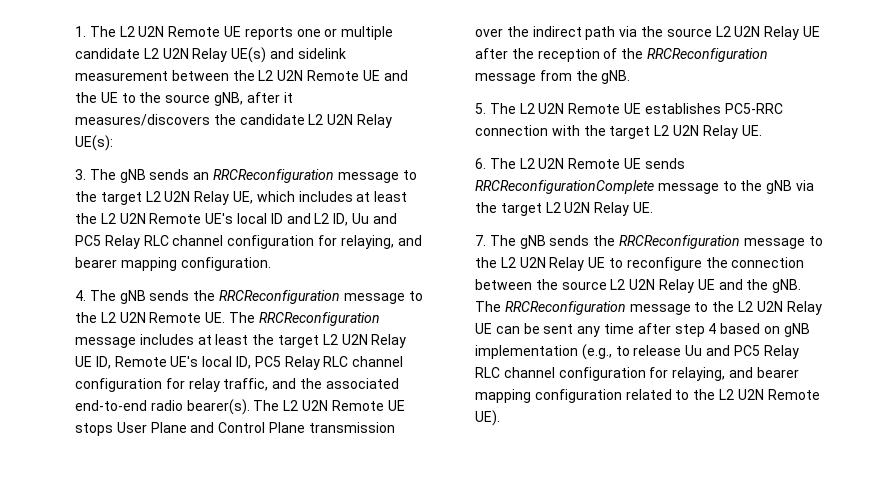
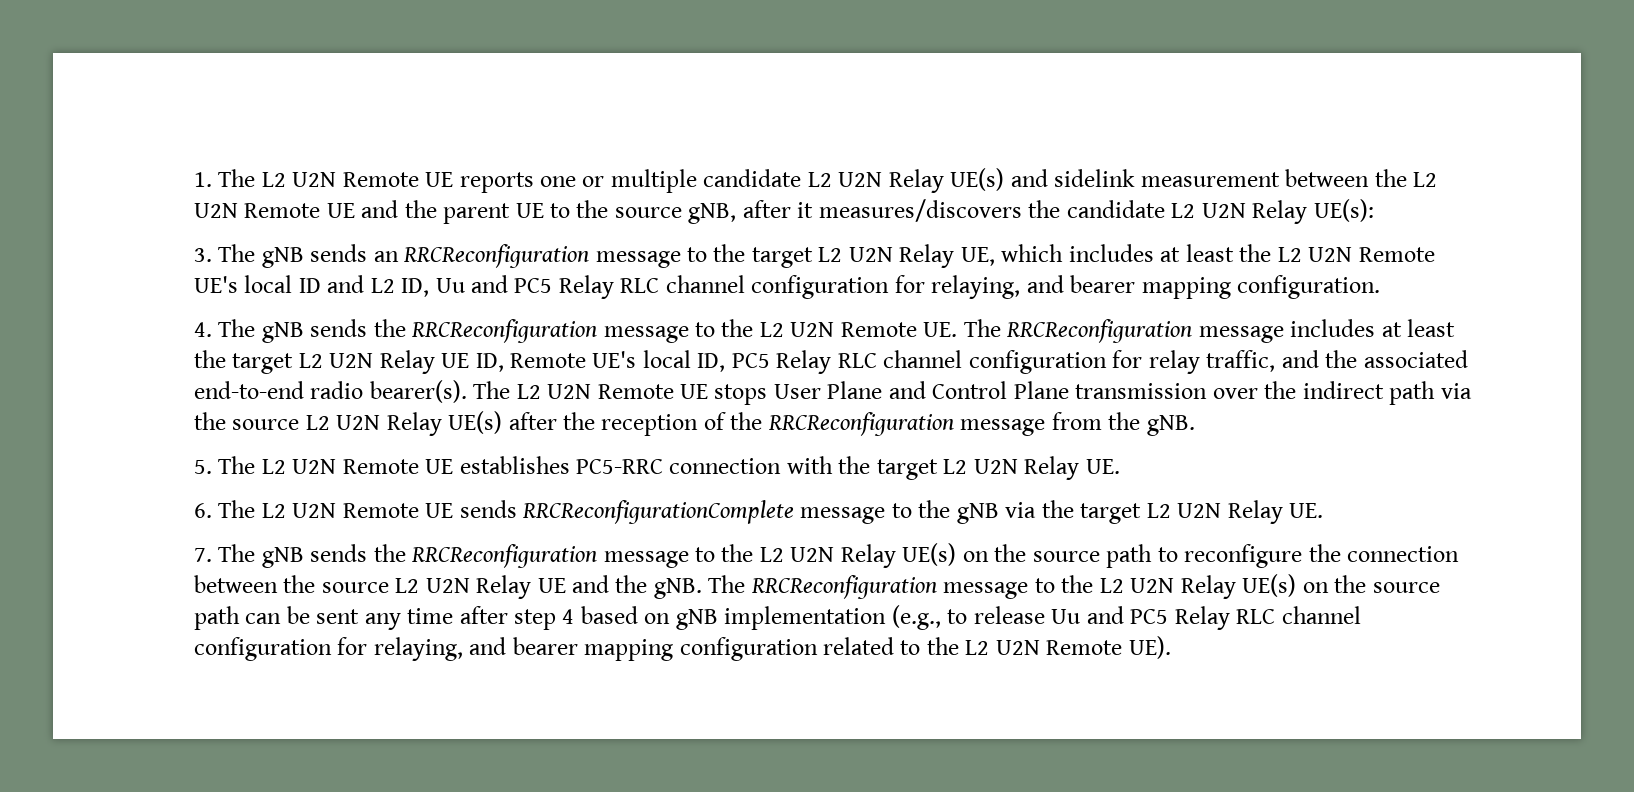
- 1. The L2 U2N Remote UE reports one or multiple candidate L2 U2N Relay UE(s) and sidelink measurement between the L2 U2N Remote UE and the UE to the source gNB, after it measures/discovers the candidate L2 U2N Relay UE(s):
+ 1. The L2 U2N Remote UE reports one or multiple candidate L2 U2N Relay UE(s) and sidelink measurement between the L2 U2N Remote UE and the parent UE to the source gNB, after it measures/discovers the candidate L2 U2N Relay UE(s):
- The L2 U2N Remote UE stops User Plane and Control Plane transmission over the indirect path via the source L2 U2N Relay UE after the reception of the RRCReconfiguration message from the gNB.
+ The L2 U2N Remote UE stops User Plane and Control Plane transmission over the indirect path via the source L2 U2N Relay UE(s) after the reception of the RRCReconfiguration message from the gNB.
- 7. The gNB sends the RRCReconfiguration message to the L2 U2N Relay UE to reconfigure the connection between the source L2 U2N Relay UE and the gNB.
+ 7. The gNB sends the RRCReconfiguration message to the L2 U2N Relay UE(s) on the source path to reconfigure the connection between the source L2 U2N Relay UE and the gNB.
- The RRCReconfiguration message to the L2 U2N Relay UE can be sent any time after step 4 based on gNB implementation (e.g., to release Uu and PC5 Relay RLC channel configuration for relaying, and bearer mapping configuration related to the L2 U2N Remote UE).
+ The RRCReconfiguration message to the L2 U2N Relay UE(s) on the source path can be sent any time after step 4 based on gNB implementation (e.g., to release Uu and PC5 Relay RLC channel configuration for relaying, and bearer mapping configuration related to the L2 U2N Remote UE).

